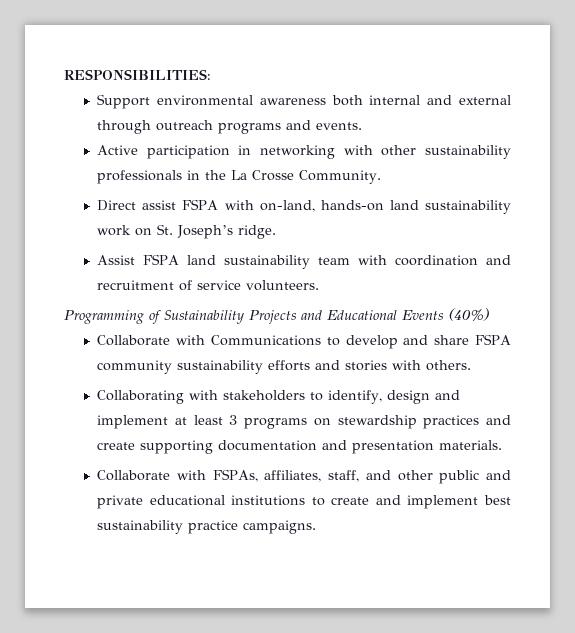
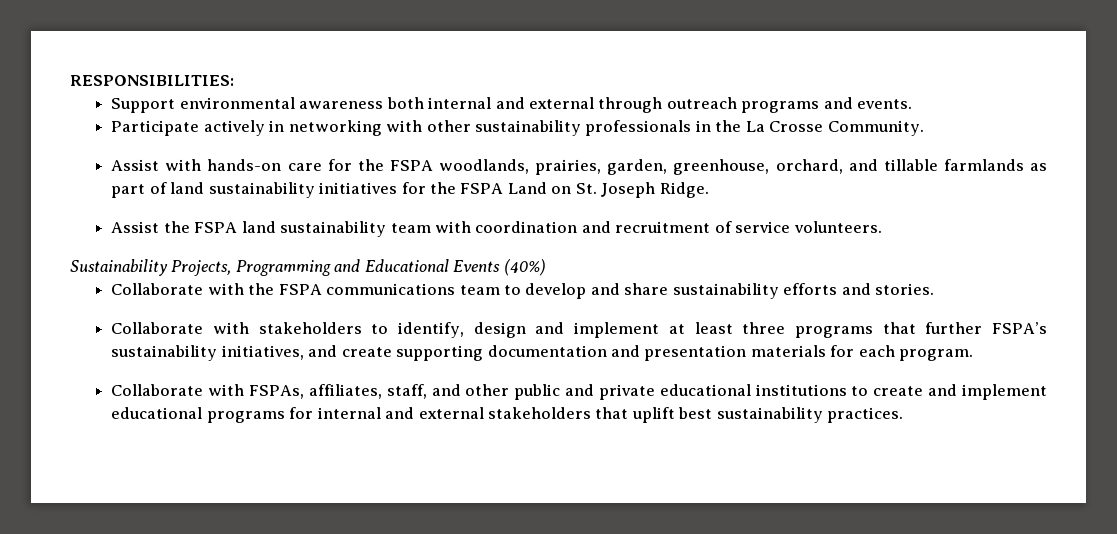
- Active participation in networking with other sustainability professionals in the La Crosse Community.
+ Participate actively in networking with other sustainability professionals in the La Crosse Community.
- Direct assist FSPA with on-land, hands-on land sustainability work on St. Joseph’s ridge.
- Assist FSPA land sustainability team with coordination and recruitment of service volunteers.
+ Assist with hands-on care for the FSPA woodlands, prairies, garden, greenhouse, orchard, and tillable farmlands as part of land sustainability initiatives for the FSPA Land on St. Joseph Ridge.
+ Assist the FSPA land sustainability team with coordination and recruitment of service volunteers.
- Programming of Sustainability Projects and Educational Events (40%)
+ Sustainability Projects, Programming and Educational Events (40%)
- Collaborate with Communications to develop and share FSPA community sustainability efforts and stories with others.
- Collaborating with stakeholders to identify, design and implement at least 3 programs on stewardship practices and create supporting documentation and presentation materials.
+ Collaborate with the FSPA communications team to develop and share sustainability efforts and stories.
+ Collaborate with stakeholders to identify, design and implement at least three programs that further FSPA’s sustainability initiatives, and create supporting documentation and presentation materials for each program.
- Collaborate with FSPAs, affiliates, staff, and other public and private educational institutions to create and implement best sustainability practice campaigns.
+ Collaborate with FSPAs, affiliates, staff, and other public and private educational institutions to create and implement educational programs for internal and external stakeholders that uplift best sustainability practices.

